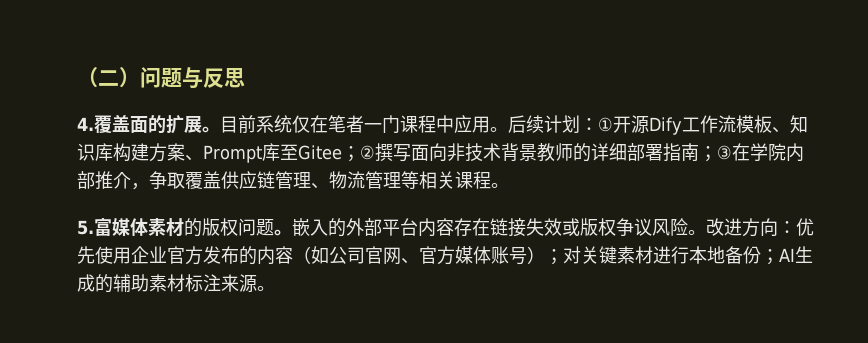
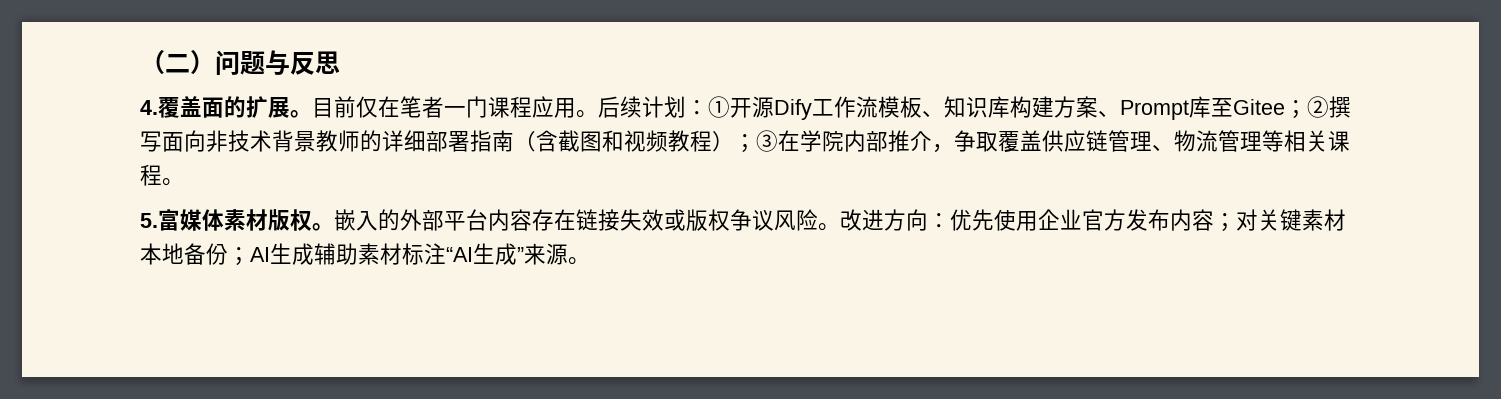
- 目前系统仅在笔者一门课程中应用。
+ 目前仅在笔者一门课程应用。
- 后续计划：①开源Dify工作流模板、知识库构建方案、Prompt库至Gitee；②撰写面向非技术背景教师的详细部署指南；③在学院内部推介，争取覆盖供应链管理、物流管理等相关课程。
+ 后续计划：①开源Dify工作流模板、知识库构建方案、Prompt库至Gitee；②撰写面向非技术背景教师的详细部署指南（含截图和视频教程）；③在学院内部推介，争取覆盖供应链管理、物流管理等相关课程。
- 5.富媒体素材的版权问题。
+ 5.富媒体素材版权。
- 改进方向：优先使用企业官方发布的内容（如公司官网、官方媒体账号）；对关键素材进行本地备份；AI生成的辅助素材标注来源。
+ 改进方向：优先使用企业官方发布内容；对关键素材本地备份；AI生成辅助素材标注“AI生成”来源。

